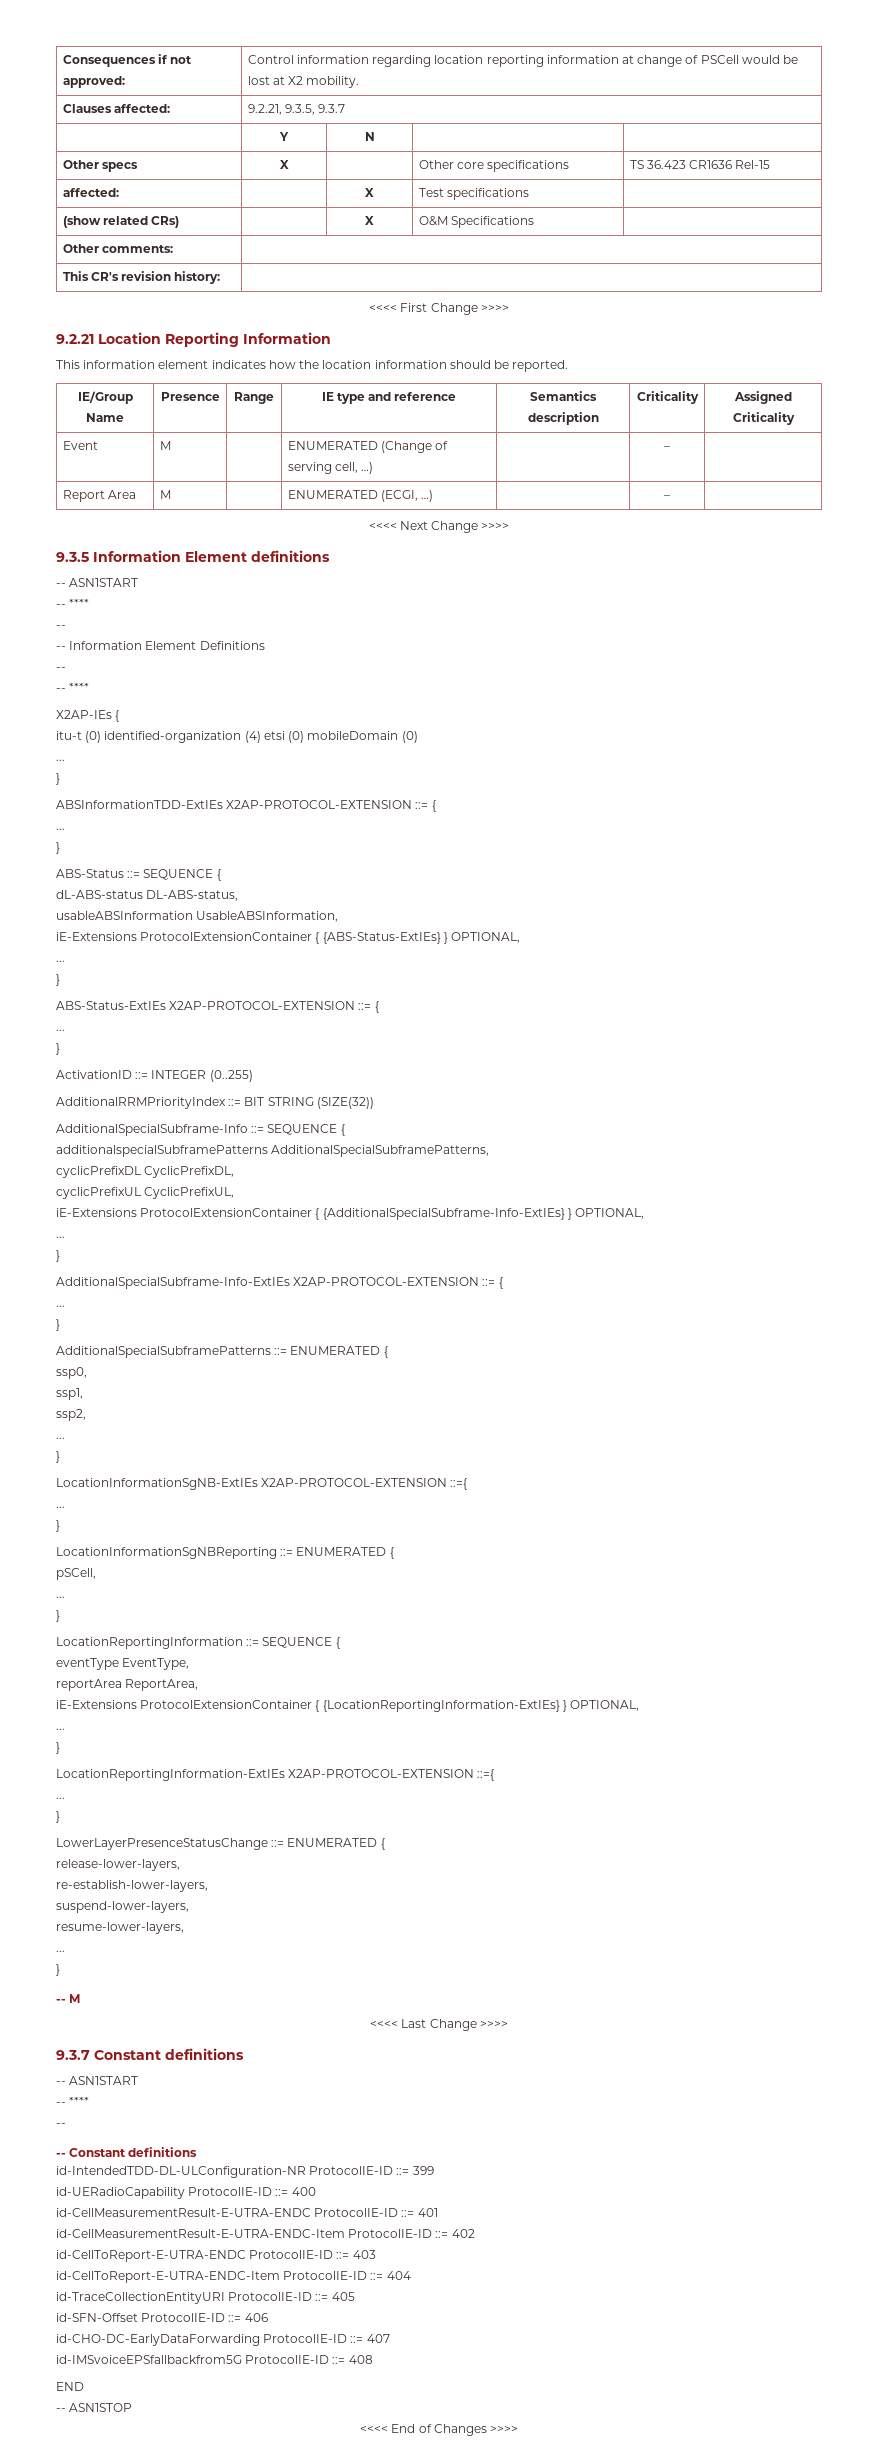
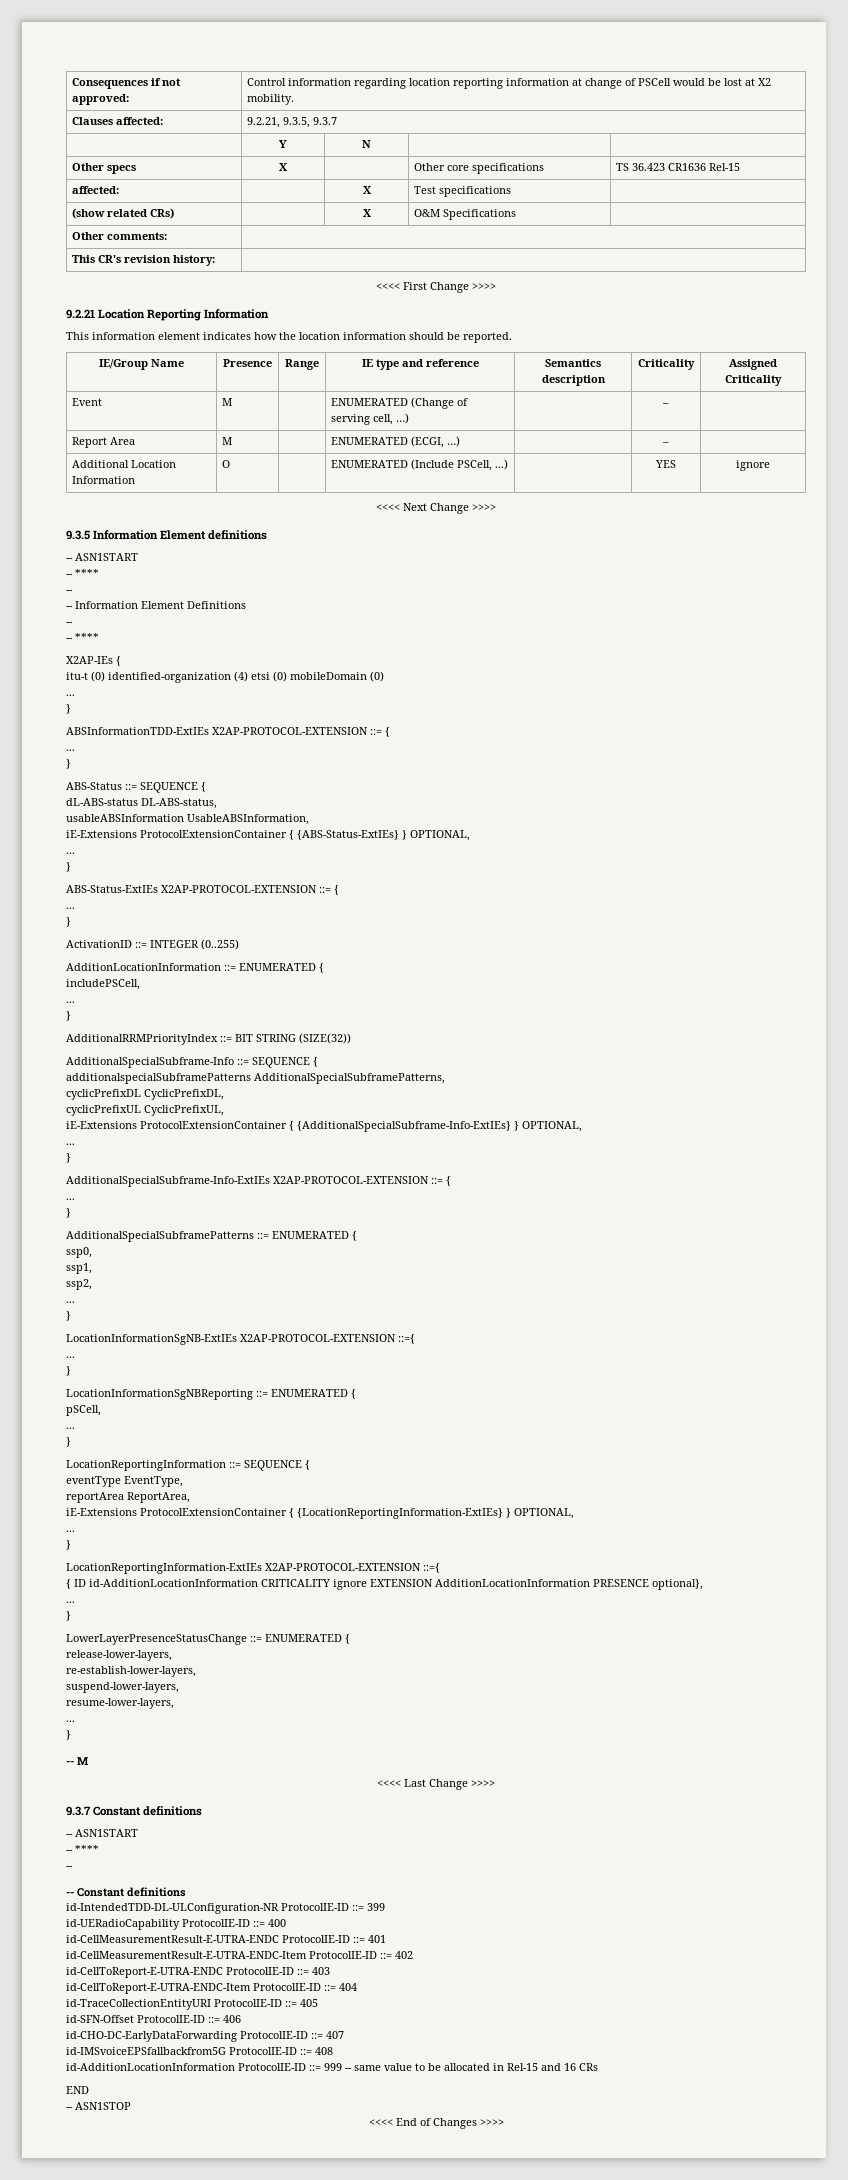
+ Additional Location Information | O | | ENUMERATED (Include PSCell, ...) | | YES | ignore
+ AdditionLocationInformation ::= ENUMERATED {
+ includePSCell,
+ ...
+ }
+ { ID id-AdditionLocationInformation CRITICALITY ignore EXTENSION AdditionLocationInformation PRESENCE optional},
+ id-AdditionLocationInformation ProtocolIE-ID ::= 999 -- same value to be allocated in Rel-15 and 16 CRs

